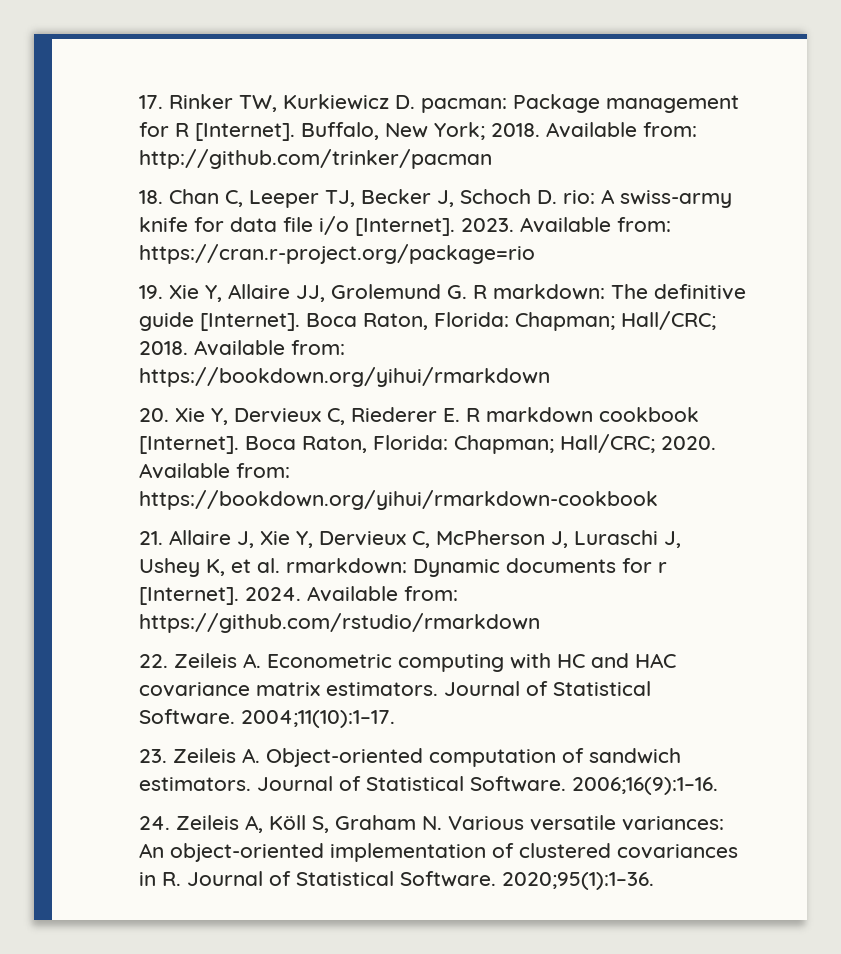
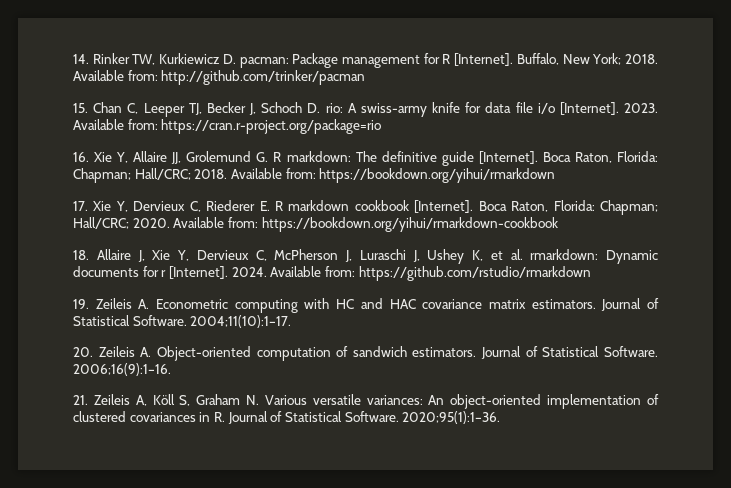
- 17. Rinker TW, Kurkiewicz D. pacman: Package management for R [Internet].
+ 14. Rinker TW, Kurkiewicz D. pacman: Package management for R [Internet].
- 18. Chan C, Leeper TJ, Becker J, Schoch D. rio: A swiss-army knife for data file i/o [Internet].
+ 15. Chan C, Leeper TJ, Becker J, Schoch D. rio: A swiss-army knife for data file i/o [Internet].
- 19. Xie Y, Allaire JJ, Grolemund G. R markdown: The definitive guide [Internet].
+ 16. Xie Y, Allaire JJ, Grolemund G. R markdown: The definitive guide [Internet].
- 20. Xie Y, Dervieux C, Riederer E. R markdown cookbook [Internet].
+ 17. Xie Y, Dervieux C, Riederer E. R markdown cookbook [Internet].
- 21. Allaire J, Xie Y, Dervieux C, McPherson J, Luraschi J, Ushey K, et al. rmarkdown: Dynamic documents for r [Internet].
+ 18. Allaire J, Xie Y, Dervieux C, McPherson J, Luraschi J, Ushey K, et al. rmarkdown: Dynamic documents for r [Internet].
- 22. Zeileis A. Econometric computing with HC and HAC covariance matrix estimators.
+ 19. Zeileis A. Econometric computing with HC and HAC covariance matrix estimators.
- 23. Zeileis A. Object-oriented computation of sandwich estimators.
+ 20. Zeileis A. Object-oriented computation of sandwich estimators.
- 24. Zeileis A, Köll S, Graham N. Various versatile variances: An object-oriented implementation of clustered covariances in R. Journal of Statistical Software.
+ 21. Zeileis A, Köll S, Graham N. Various versatile variances: An object-oriented implementation of clustered covariances in R. Journal of Statistical Software.

